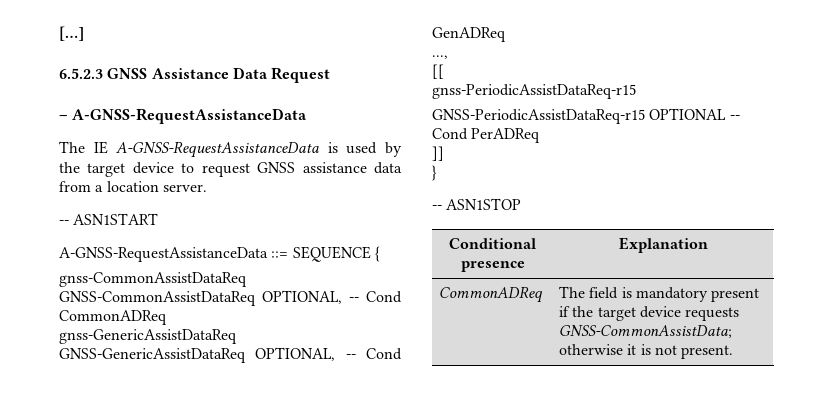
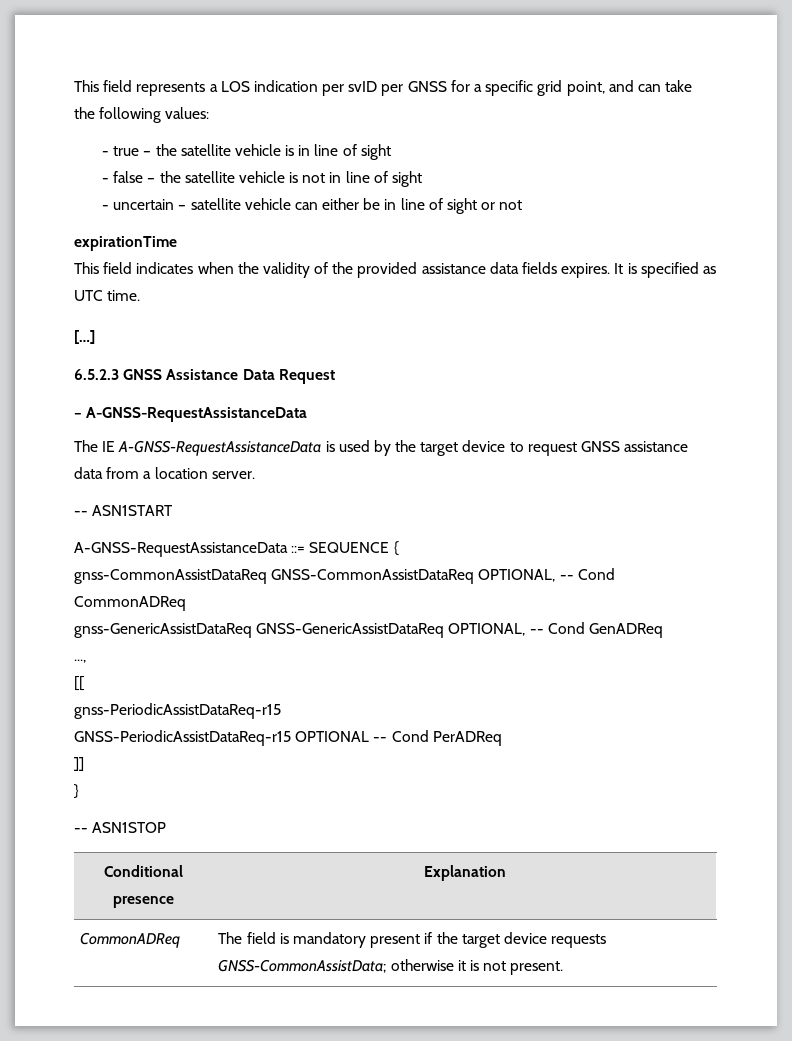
+ This field represents a LOS indication per svID per GNSS for a specific grid point, and can take the following values:
+ - true – the satellite vehicle is in line of sight
+ - false – the satellite vehicle is not in line of sight
+ - uncertain – satellite vehicle can either be in line of sight or not
+ expirationTime
+ This field indicates when the validity of the provided assistance data fields expires. It is specified as UTC time.

